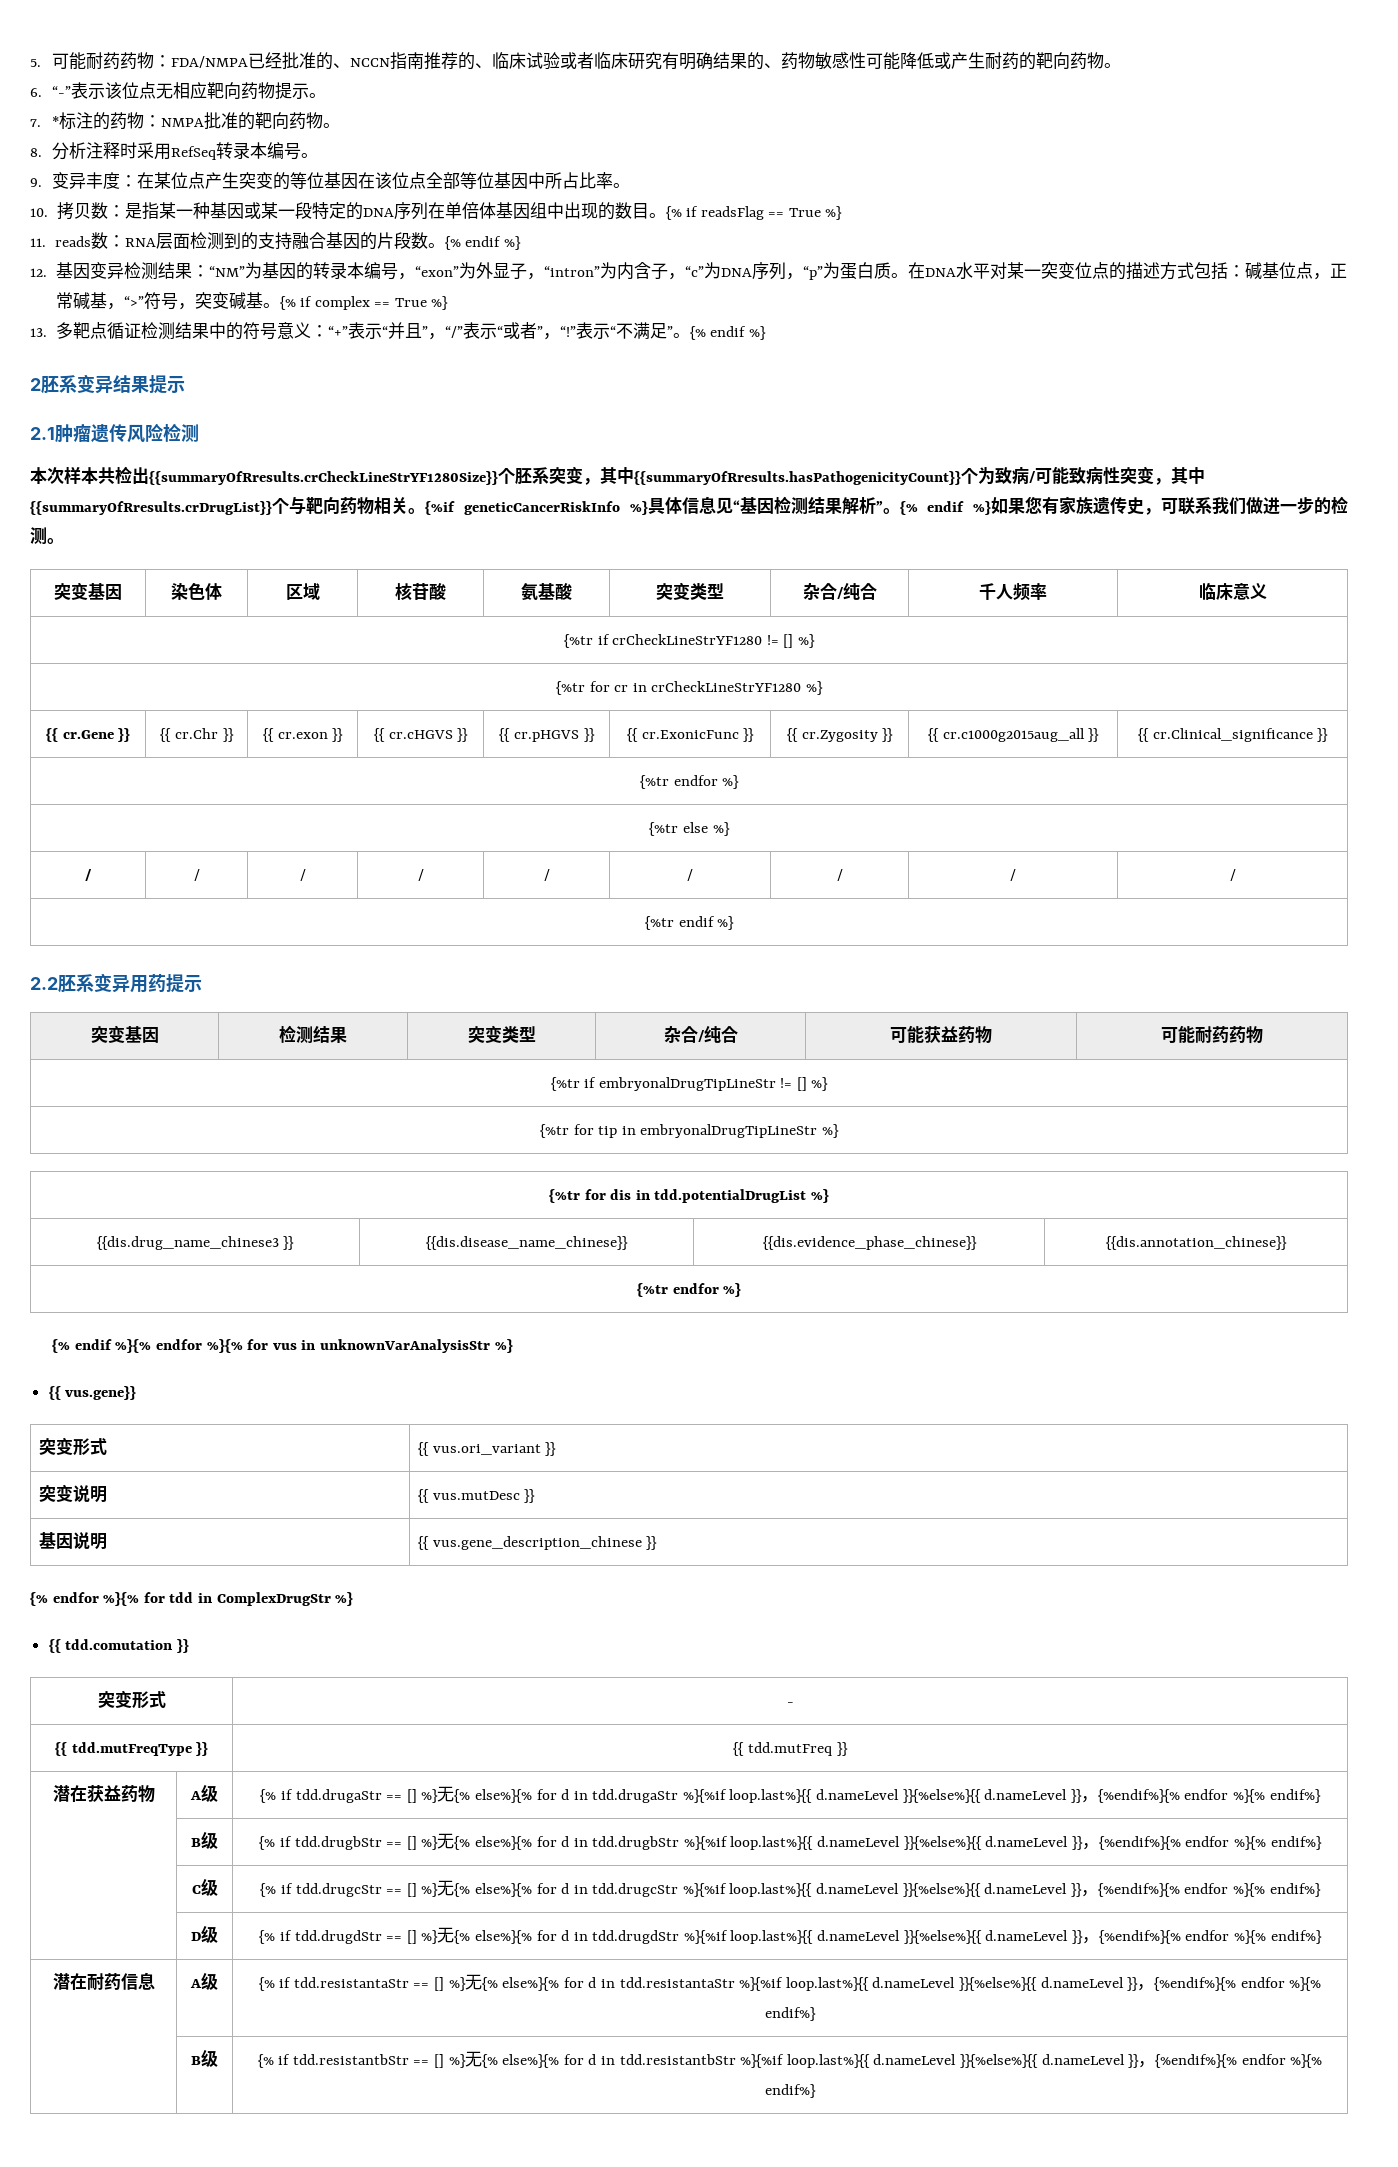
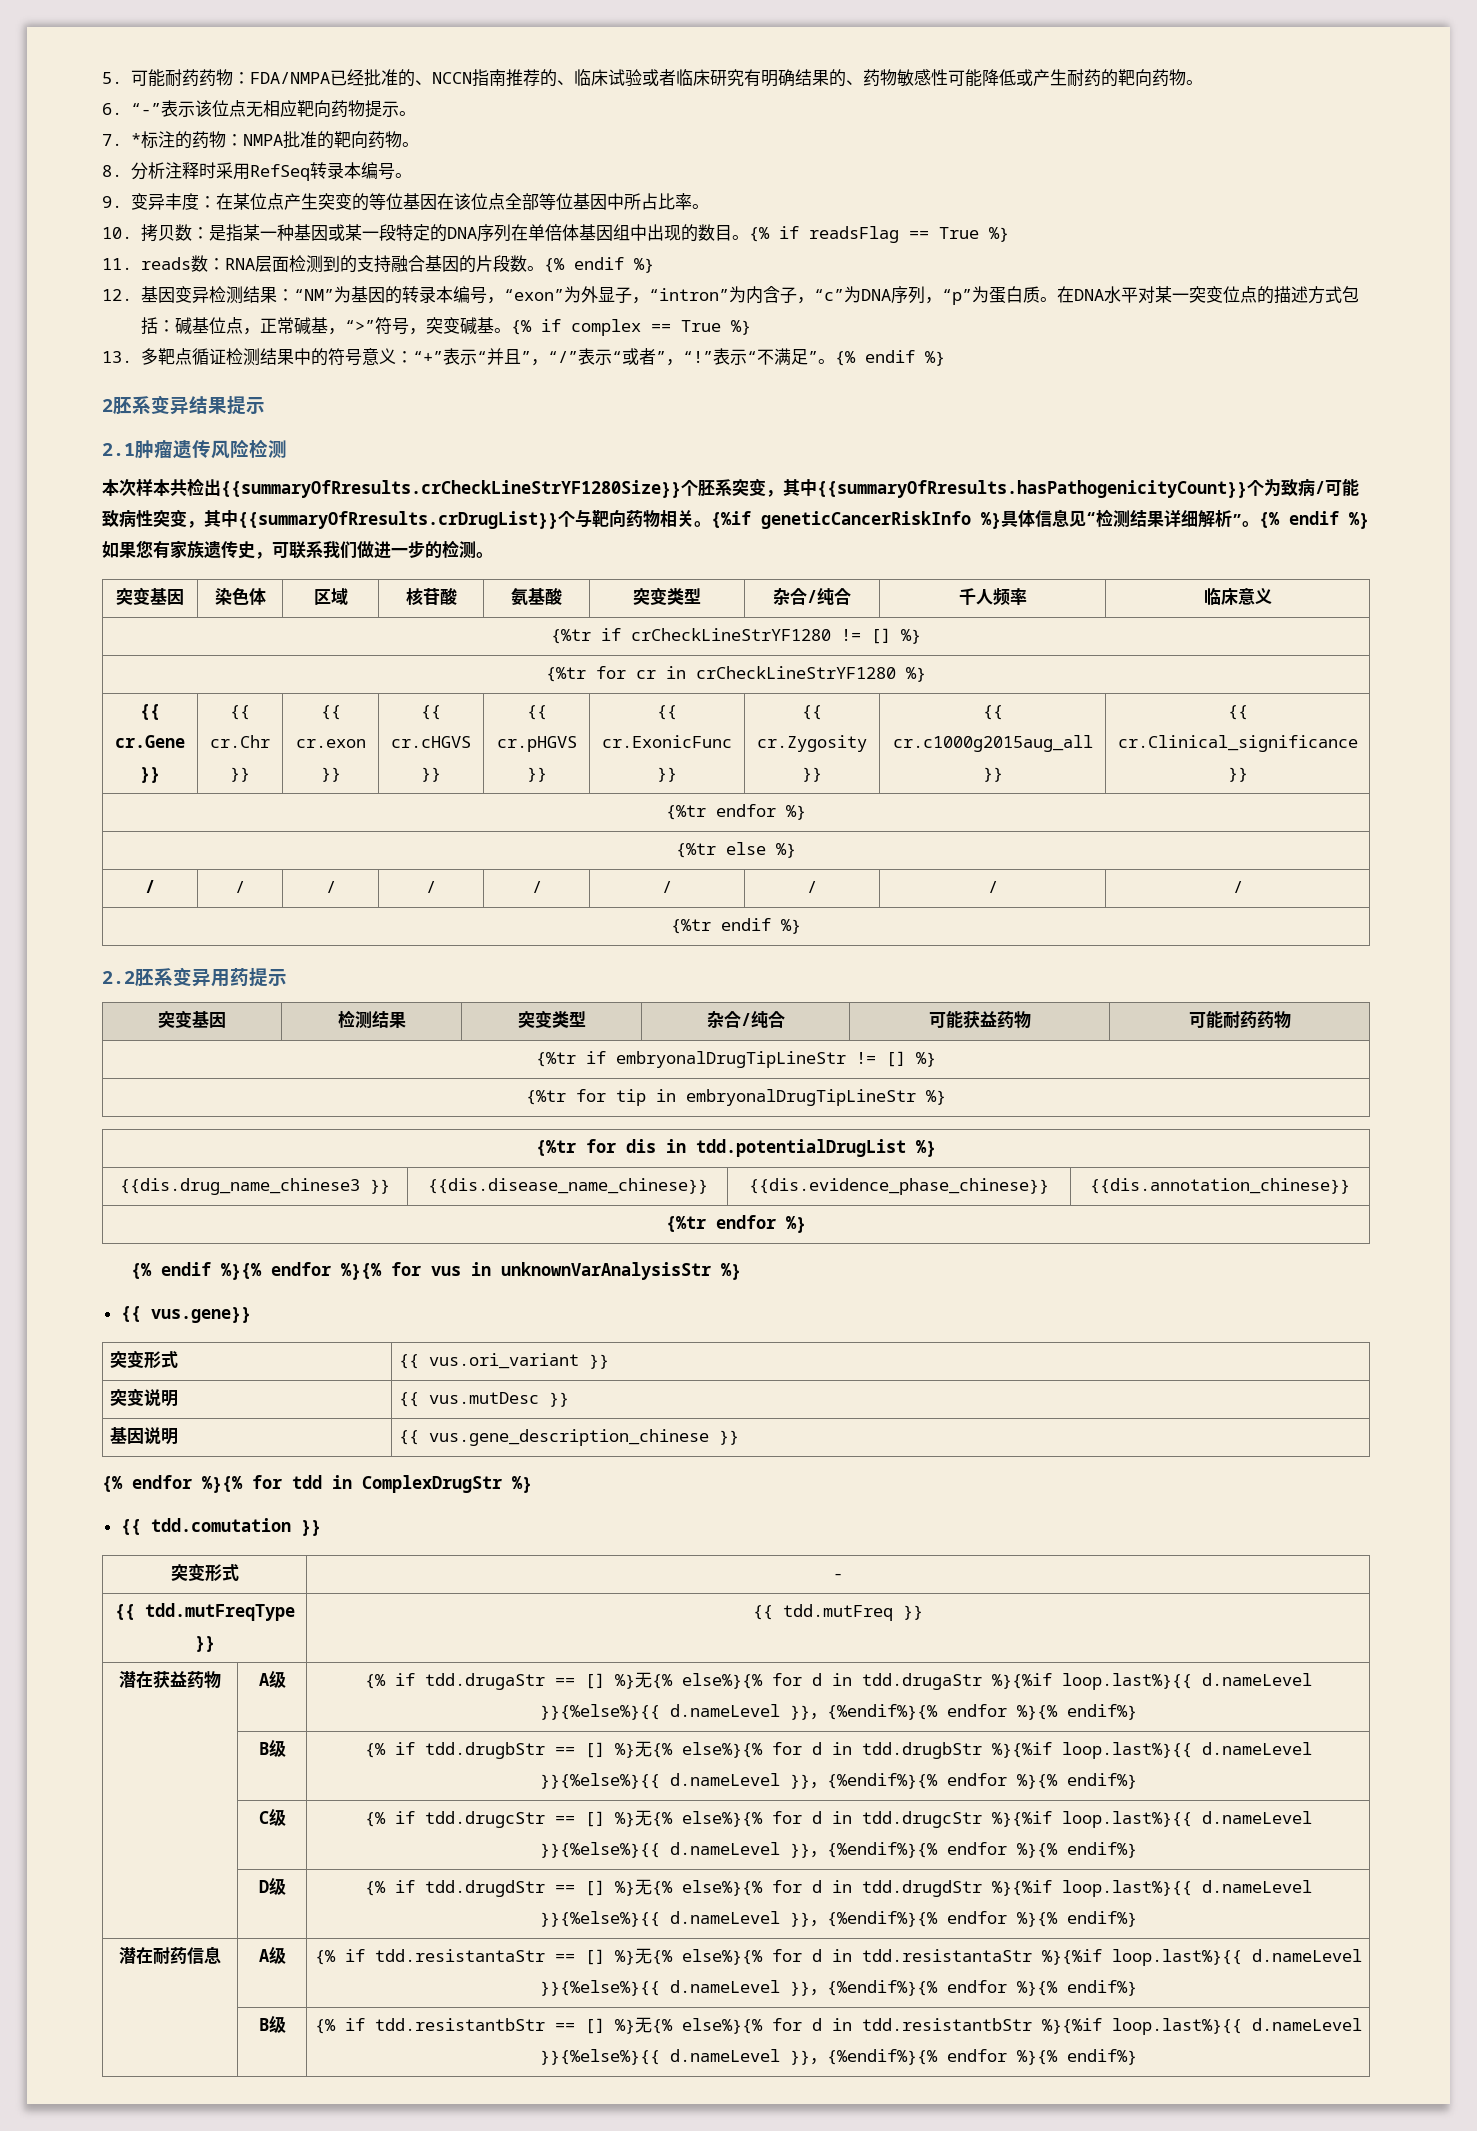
- {%if geneticCancerRiskInfo %}具体信息见“基因检测结果解析”。
+ {%if geneticCancerRiskInfo %}具体信息见“检测结果详细解析”。

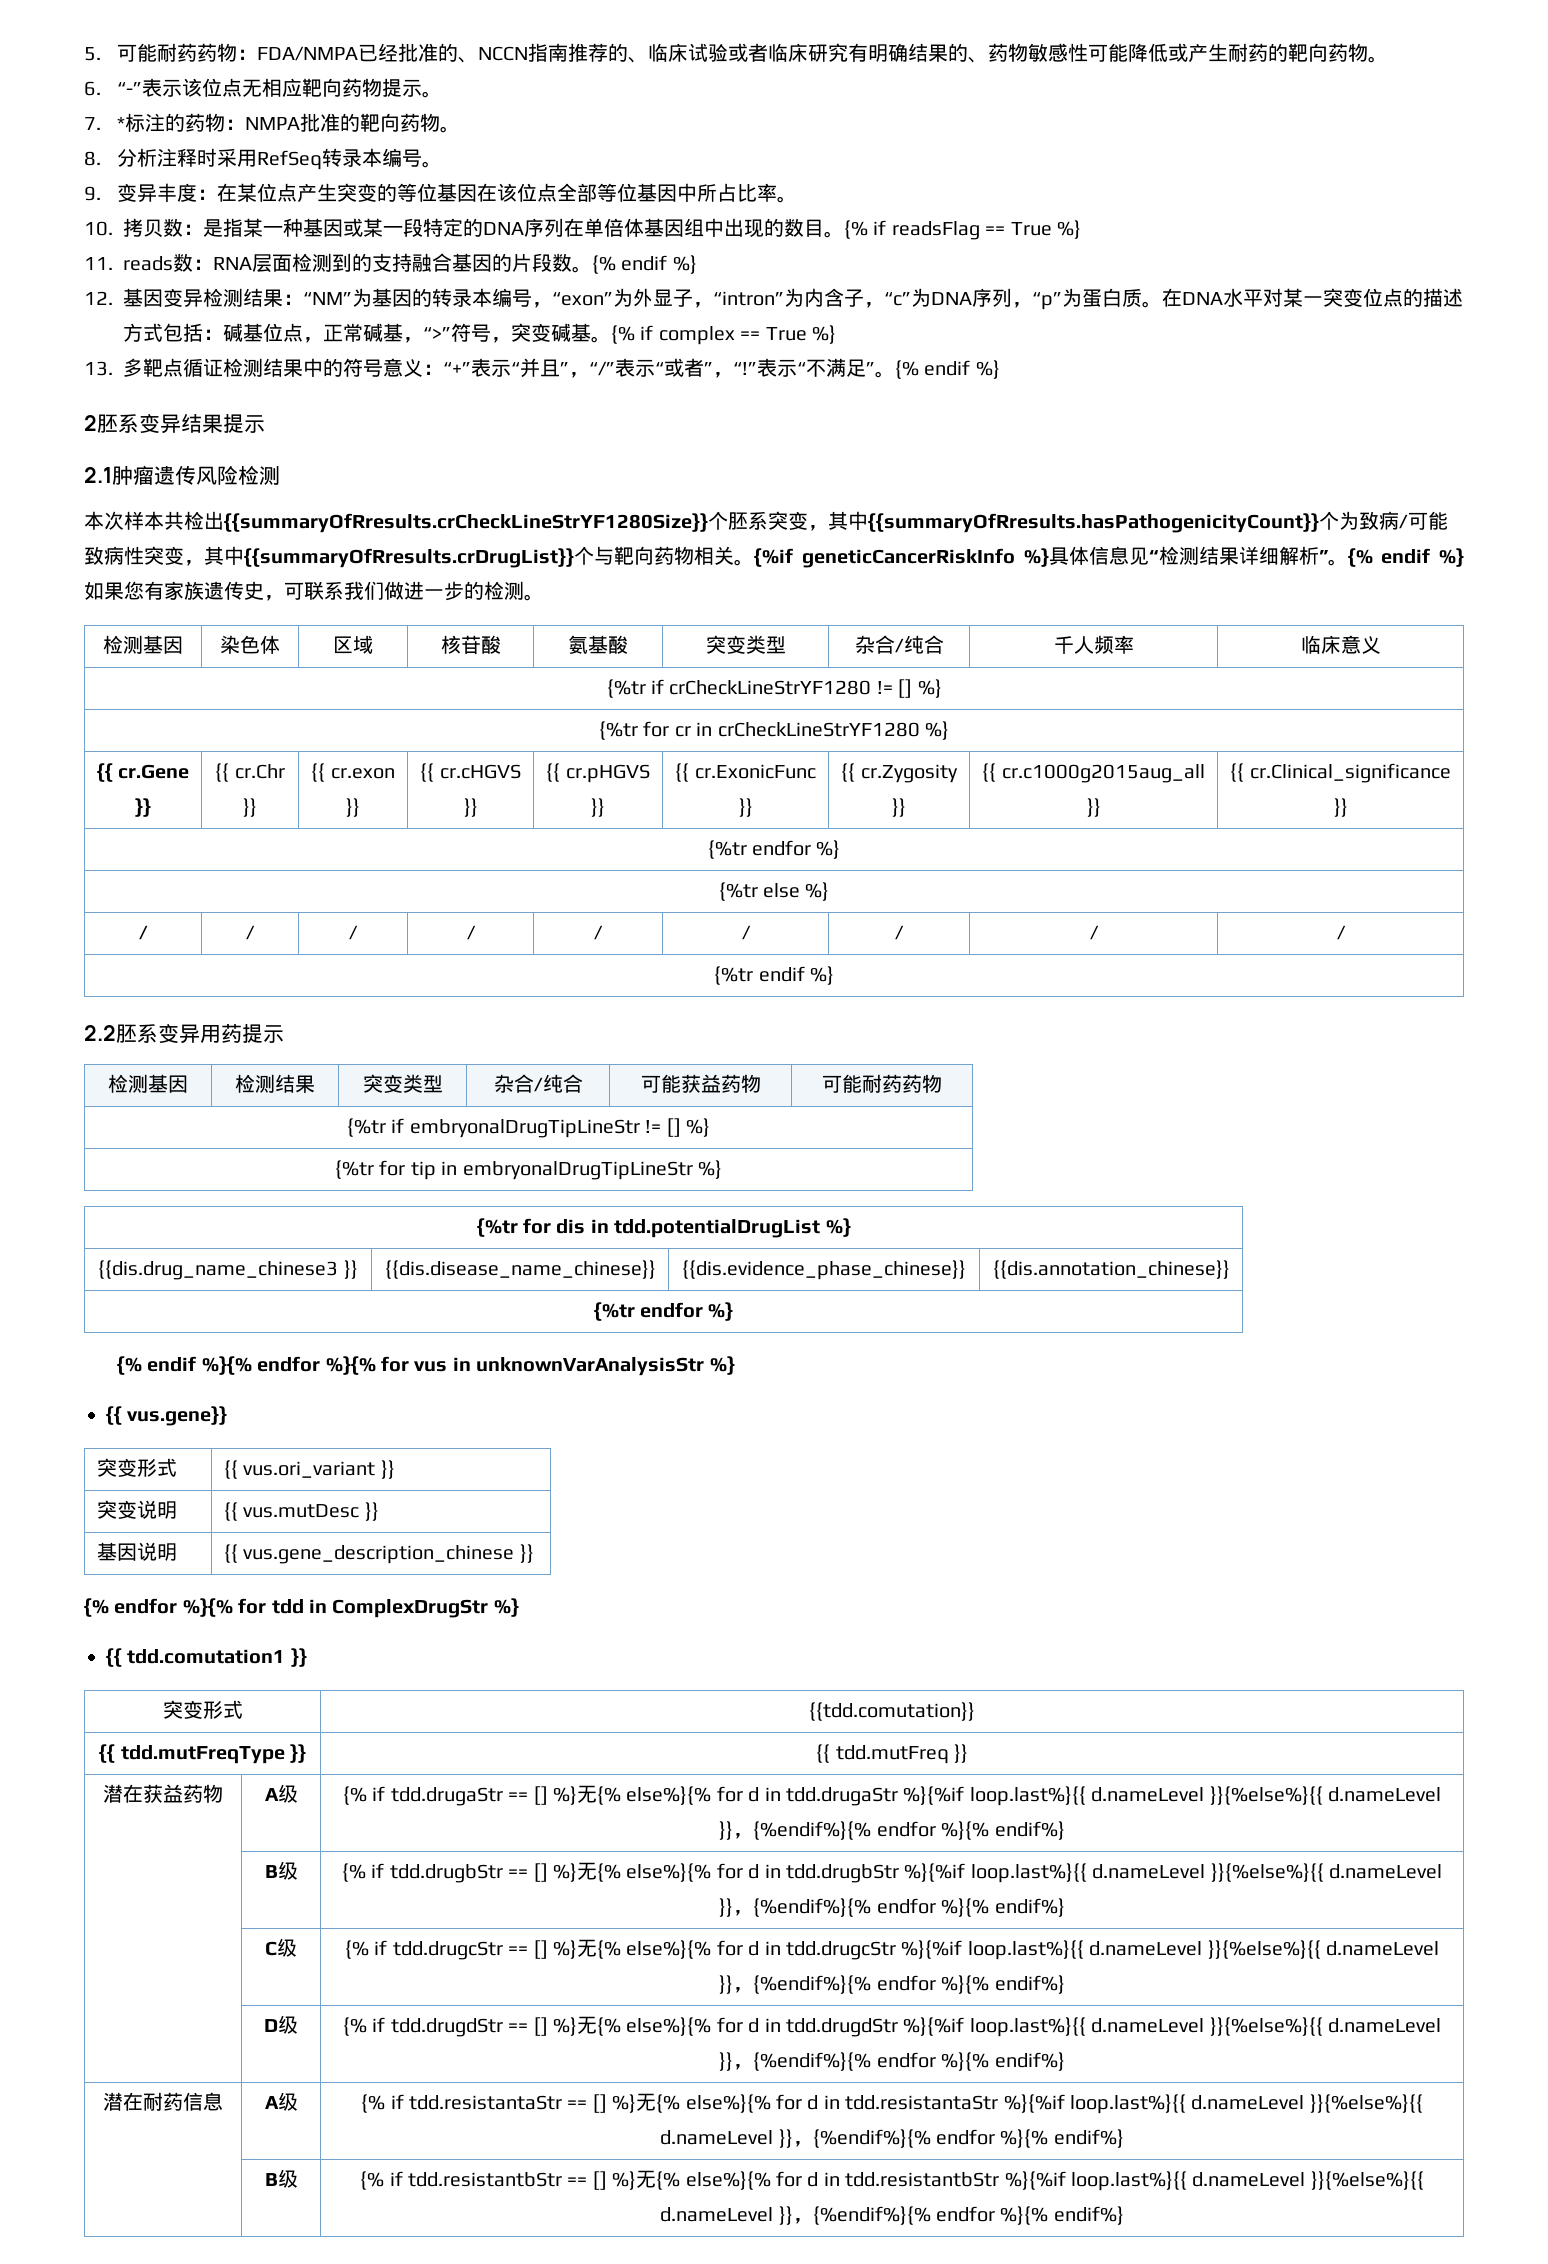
- 突变基因 | 染色体 | 区域 | 核苷酸 | 氨基酸 | 突变类型 | 杂合/纯合 | 千人频率 | 临床意义
+ 检测基因 | 染色体 | 区域 | 核苷酸 | 氨基酸 | 突变类型 | 杂合/纯合 | 千人频率 | 临床意义
- 突变基因 | 检测结果 | 突变类型 | 杂合/纯合 | 可能获益药物 | 可能耐药药物
+ 检测基因 | 检测结果 | 突变类型 | 杂合/纯合 | 可能获益药物 | 可能耐药药物
- {{ tdd.comutation }}
+ {{ tdd.comutation1 }}
- 突变形式 | -
+ 突变形式 | {{tdd.comutation}}

